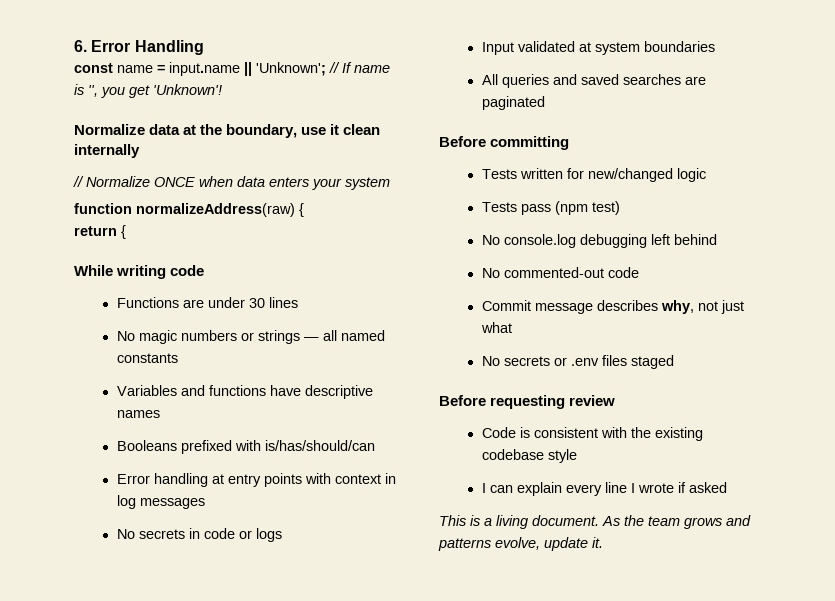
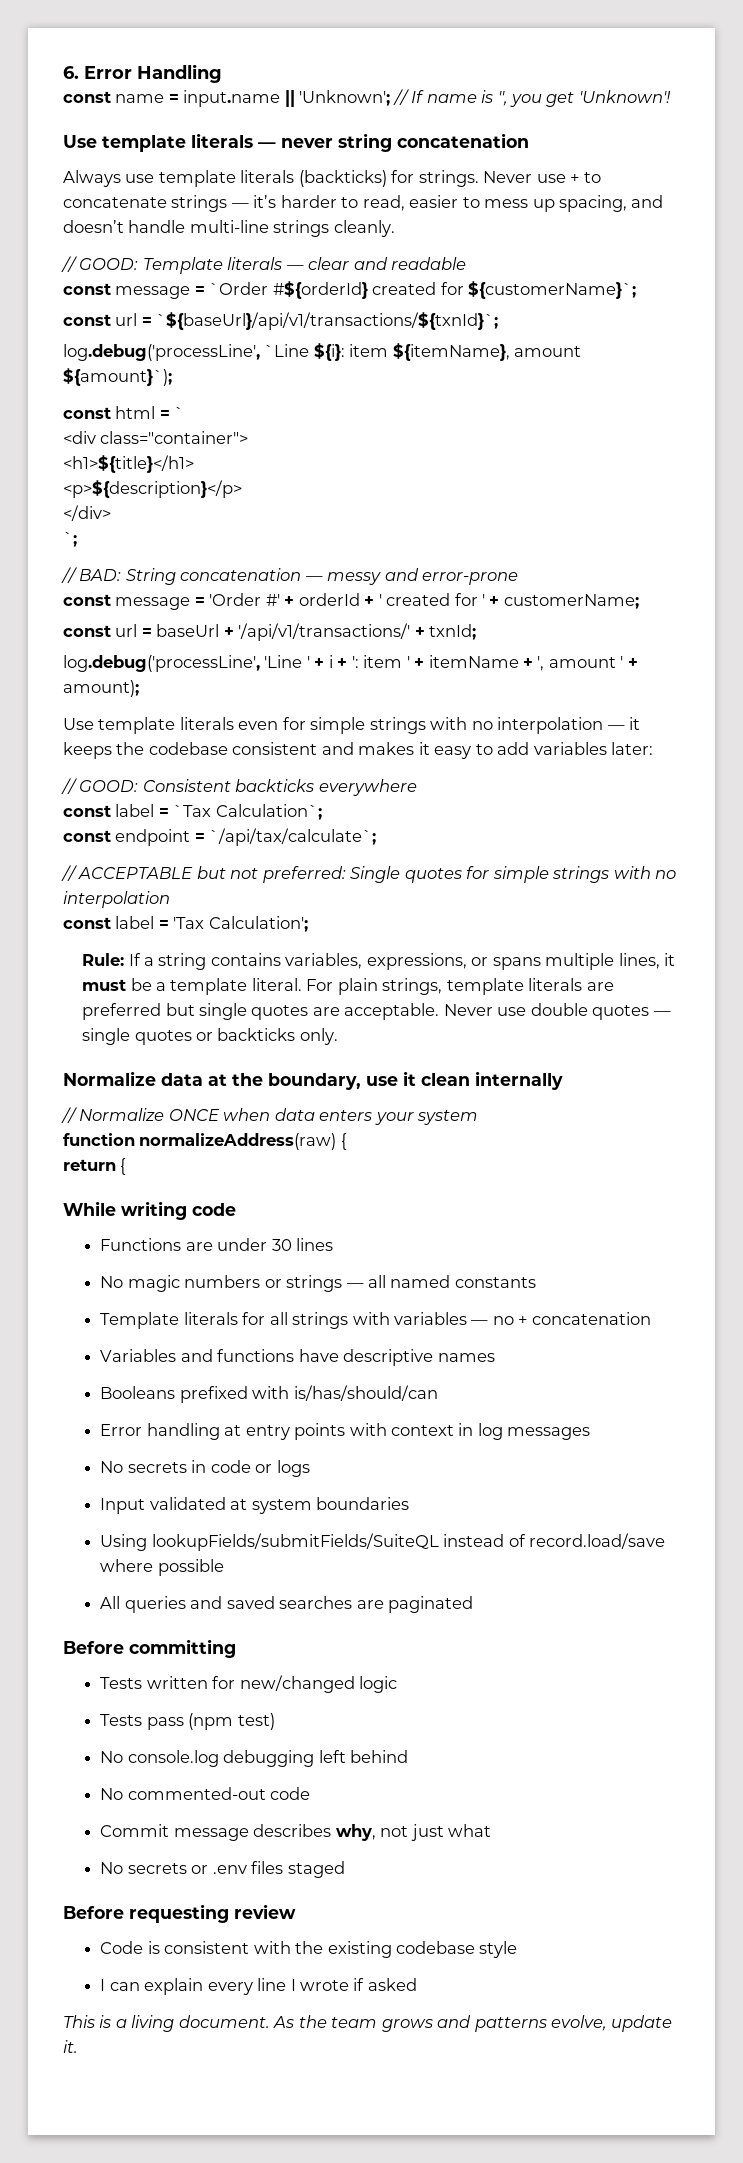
+ Use template literals — never string concatenation
+ Always use template literals (backticks) for strings. Never use + to concatenate strings — it’s harder to read, easier to mess up spacing, and doesn’t handle multi-line strings cleanly.
+ // GOOD: Template literals — clear and readable
+ const message = `Order #${orderId} created for ${customerName}`;
+ const url = `${baseUrl}/api/v1/transactions/${txnId}`;
+ log.debug('processLine', `Line ${i}: item ${itemName}, amount ${amount}`);
+ const html = `
+ <div class="container">
+ <h1>${title}</h1>
+ <p>${description}</p>
+ </div>
+ `;
+ // BAD: String concatenation — messy and error-prone
+ const message = 'Order #' + orderId + ' created for ' + customerName;
+ const url = baseUrl + '/api/v1/transactions/' + txnId;
+ log.debug('processLine', 'Line ' + i + ': item ' + itemName + ', amount ' + amount);
+ Use template literals even for simple strings with no interpolation — it keeps the codebase consistent and makes it easy to add variables later:
+ // GOOD: Consistent backticks everywhere
+ const label = `Tax Calculation`;
+ const endpoint = `/api/tax/calculate`;
+ // ACCEPTABLE but not preferred: Single quotes for simple strings with no interpolation
+ const label = 'Tax Calculation';
+ Rule: If a string contains variables, expressions, or spans multiple lines, it must be a template literal. For plain strings, template literals are preferred but single quotes are acceptable. Never use double quotes — single quotes or backticks only.
+ Template literals for all strings with variables — no + concatenation
+ Using lookupFields/submitFields/SuiteQL instead of record.load/save where possible

